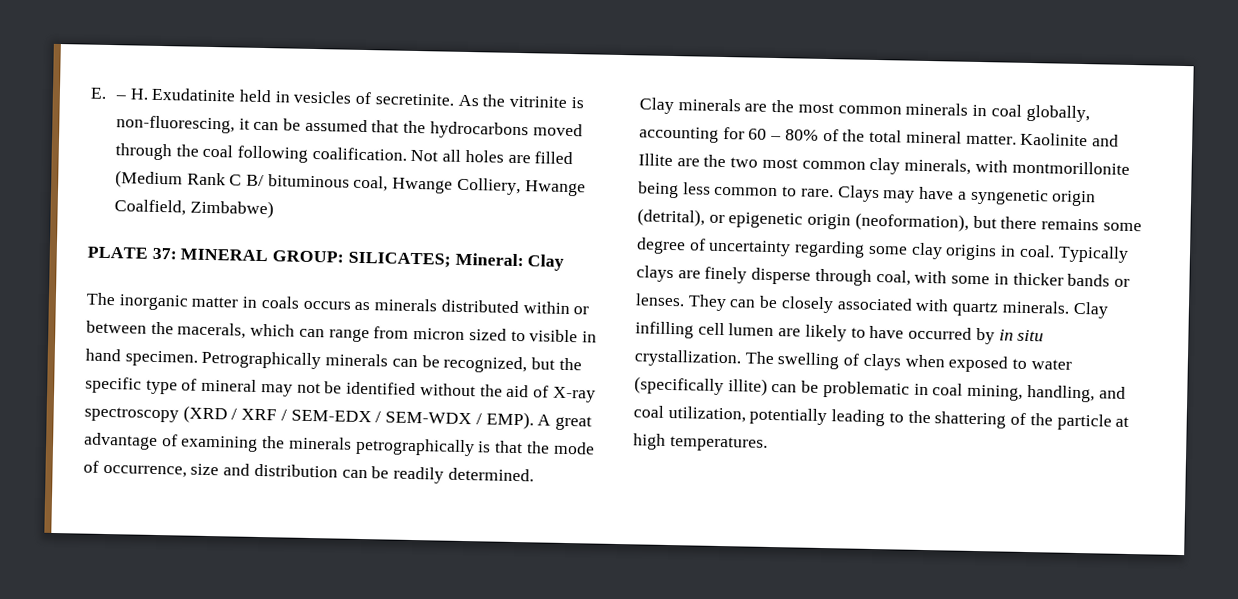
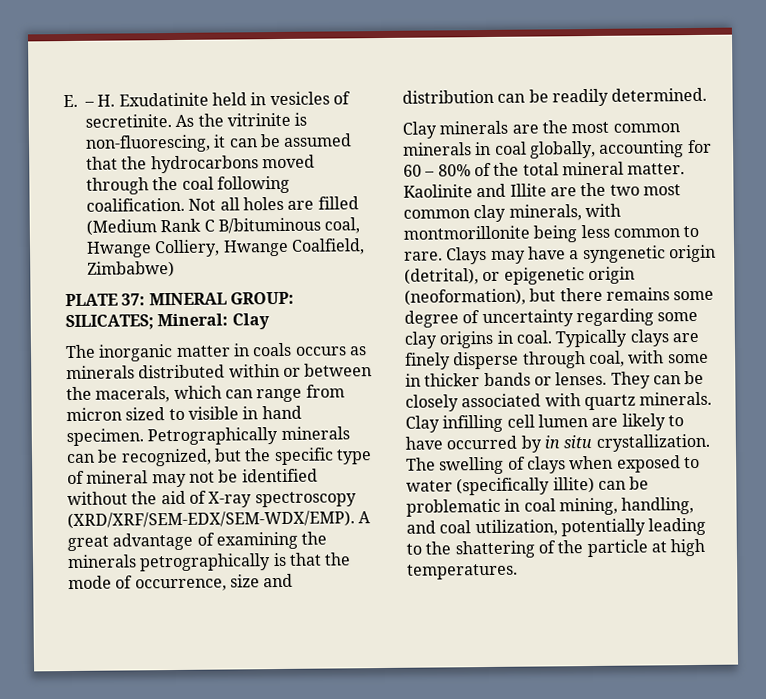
- Not all holes are filled (Medium Rank C B/ bituminous coal, Hwange Colliery, Hwange Coalfield, Zimbabwe)
+ Not all holes are filled (Medium Rank C B/bituminous coal, Hwange Colliery, Hwange Coalfield, Zimbabwe)
- Petrographically minerals can be recognized, but the specific type of mineral may not be identified without the aid of X-ray spectroscopy (XRD / XRF / SEM-EDX / SEM-WDX / EMP).
+ Petrographically minerals can be recognized, but the specific type of mineral may not be identified without the aid of X-ray spectroscopy (XRD/XRF/SEM-EDX/SEM-WDX/EMP).

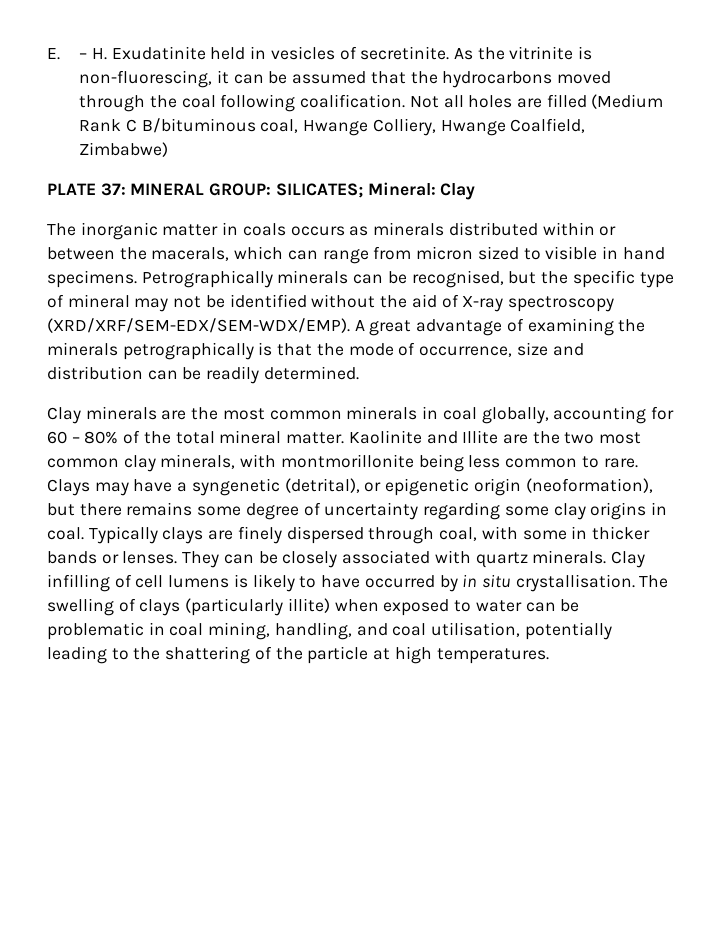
- The inorganic matter in coals occurs as minerals distributed within or between the macerals, which can range from micron sized to visible in hand specimen.
+ The inorganic matter in coals occurs as minerals distributed within or between the macerals, which can range from micron sized to visible in hand specimens.
- Petrographically minerals can be recognized, but the specific type of mineral may not be identified without the aid of X-ray spectroscopy (XRD/XRF/SEM-EDX/SEM-WDX/EMP).
+ Petrographically minerals can be recognised, but the specific type of mineral may not be identified without the aid of X-ray spectroscopy (XRD/XRF/SEM-EDX/SEM-WDX/EMP).
- Clays may have a syngenetic origin (detrital), or epigenetic origin (neoformation), but there remains some degree of uncertainty regarding some clay origins in coal.
+ Clays may have a syngenetic (detrital), or epigenetic origin (neoformation), but there remains some degree of uncertainty regarding some clay origins in coal.
- Typically clays are finely disperse through coal, with some in thicker bands or lenses.
+ Typically clays are finely dispersed through coal, with some in thicker bands or lenses.
- Clay infilling cell lumen are likely to have occurred by in situ crystallization.
+ Clay infilling of cell lumens is likely to have occurred by in situ crystallisation.
- The swelling of clays when exposed to water (specifically illite) can be problematic in coal mining, handling, and coal utilization, potentially leading to the shattering of the particle at high temperatures.
+ The swelling of clays (particularly illite) when exposed to water can be problematic in coal mining, handling, and coal utilisation, potentially leading to the shattering of the particle at high temperatures.

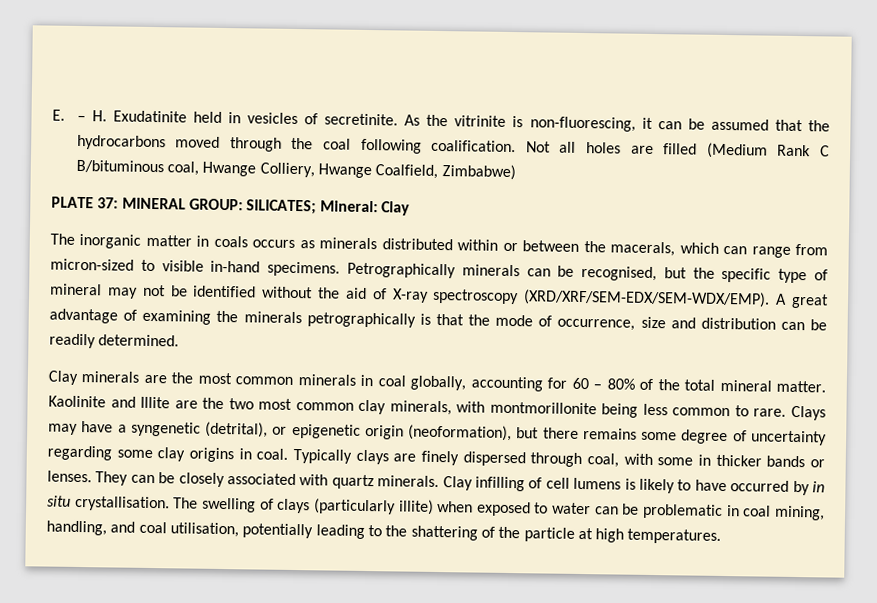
- The inorganic matter in coals occurs as minerals distributed within or between the macerals, which can range from micron sized to visible in hand specimens.
+ The inorganic matter in coals occurs as minerals distributed within or between the macerals, which can range from micron-sized to visible in-hand specimens.

